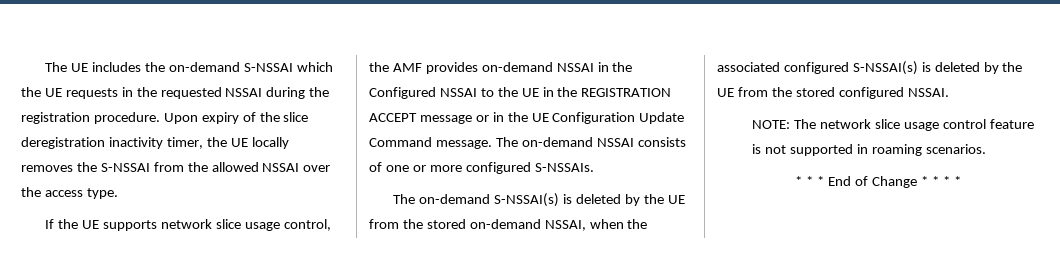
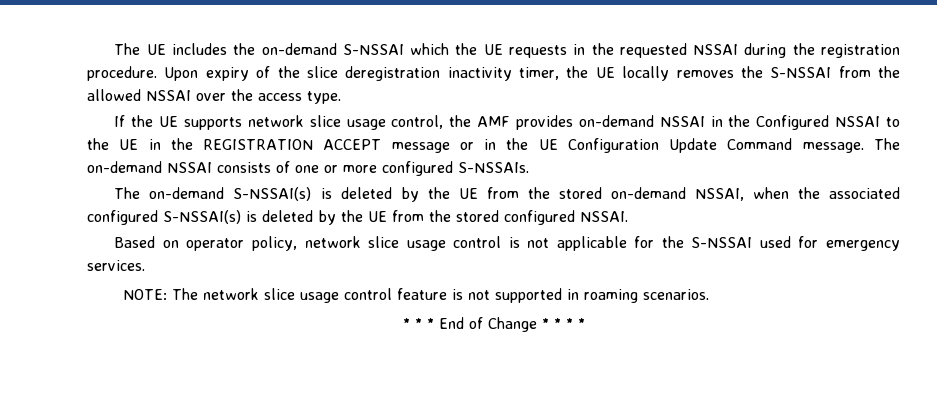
+ Based on operator policy, network slice usage control is not applicable for the S-NSSAI used for emergency services.

